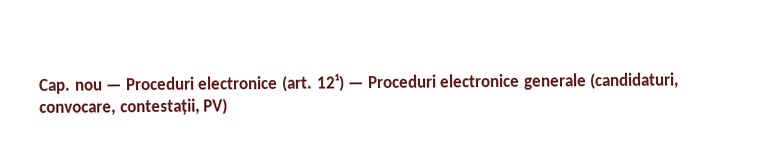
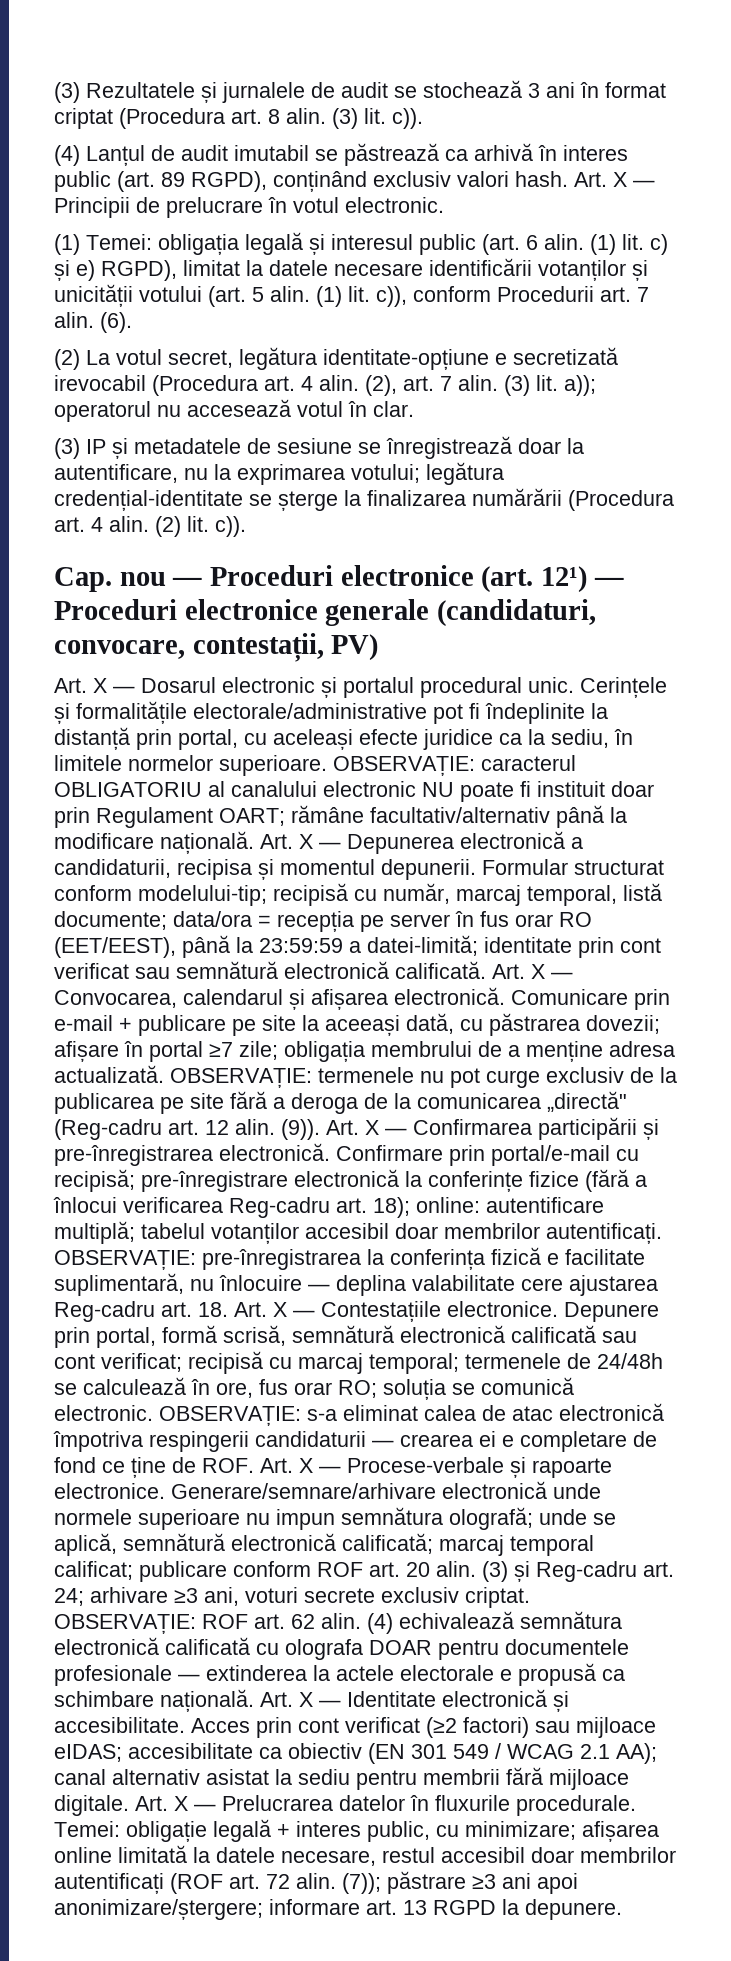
+ (3) Rezultatele și jurnalele de audit se stochează 3 ani în format criptat (Procedura art. 8 alin. (3) lit. c)).
+ (4) Lanțul de audit imutabil se păstrează ca arhivă în interes public (art. 89 RGPD), conținând exclusiv valori hash. Art. X — Principii de prelucrare în votul electronic.
+ (1) Temei: obligația legală și interesul public (art. 6 alin. (1) lit. c) și e) RGPD), limitat la datele necesare identificării votanților și unicității votului (art. 5 alin. (1) lit. c)), conform Procedurii art. 7 alin. (6).
+ (2) La votul secret, legătura identitate-opțiune e secretizată irevocabil (Procedura art. 4 alin. (2), art. 7 alin. (3) lit. a)); operatorul nu accesează votul în clar.
+ (3) IP și metadatele de sesiune se înregistrează doar la autentificare, nu la exprimarea votului; legătura credențial-identitate se șterge la finalizarea numărării (Procedura art. 4 alin. (2) lit. c)).
+ Art. X — Dosarul electronic și portalul procedural unic. Cerințele și formalitățile electorale/administrative pot fi îndeplinite la distanță prin portal, cu aceleași efecte juridice ca la sediu, în limitele normelor superioare. OBSERVAȚIE: caracterul OBLIGATORIU al canalului electronic NU poate fi instituit doar prin Regulament OART; rămâne facultativ/alternativ până la modificare națională. Art. X — Depunerea electronică a candidaturii, recipisa și momentul depunerii. Formular structurat conform modelului-tip; recipisă cu număr, marcaj temporal, listă documente; data/ora = recepția pe server în fus orar RO (EET/EEST), până la 23:59:59 a datei-limită; identitate prin cont verificat sau semnătură electronică calificată. Art. X — Convocarea, calendarul și afișarea electronică. Comunicare prin e-mail + publicare pe site la aceeași dată, cu păstrarea dovezii; afișare în portal ≥7 zile; obligația membrului de a menține adresa actualizată. OBSERVAȚIE: termenele nu pot curge exclusiv de la publicarea pe site fără a deroga de la comunicarea „directă" (Reg-cadru art. 12 alin. (9)). Art. X — Confirmarea participării și pre-înregistrarea electronică. Confirmare prin portal/e-mail cu recipisă; pre-înregistrare electronică la conferințe fizice (fără a înlocui verificarea Reg-cadru art. 18); online: autentificare multiplă; tabelul votanților accesibil doar membrilor autentificați. OBSERVAȚIE: pre-înregistrarea la conferința fizică e facilitate suplimentară, nu înlocuire — deplina valabilitate cere ajustarea Reg-cadru art. 18. Art. X — Contestațiile electronice. Depunere prin portal, formă scrisă, semnătură electronică calificată sau cont verificat; recipisă cu marcaj temporal; termenele de 24/48h se calculează în ore, fus orar RO; soluția se comunică electronic. OBSERVAȚIE: s-a eliminat calea de atac electronică împotriva respingerii candidaturii — crearea ei e completare de fond ce ține de ROF. Art. X — Procese-verbale și rapoarte electronice. Generare/semnare/arhivare electronică unde normele superioare nu impun semnătura olografă; unde se aplică, semnătură electronică calificată; marcaj temporal calificat; publicare conform ROF art. 20 alin. (3) și Reg-cadru art. 24; arhivare ≥3 ani, voturi secrete exclusiv criptat. OBSERVAȚIE: ROF art. 62 alin. (4) echivalează semnătura electronică calificată cu olografa DOAR pentru documentele profesionale — extinderea la actele electorale e propusă ca schimbare națională. Art. X — Identitate electronică și accesibilitate. Acces prin cont verificat (≥2 factori) sau mijloace eIDAS; accesibilitate ca obiectiv (EN 301 549 / WCAG 2.1 AA); canal alternativ asistat la sediu pentru membrii fără mijloace digitale. Art. X — Prelucrarea datelor în fluxurile procedurale. Temei: obligație legală + interes public, cu minimizare; afișarea online limitată la datele necesare, restul accesibil doar membrilor autentificați (ROF art. 72 alin. (7)); păstrare ≥3 ani apoi anonimizare/ștergere; informare art. 13 RGPD la depunere.

